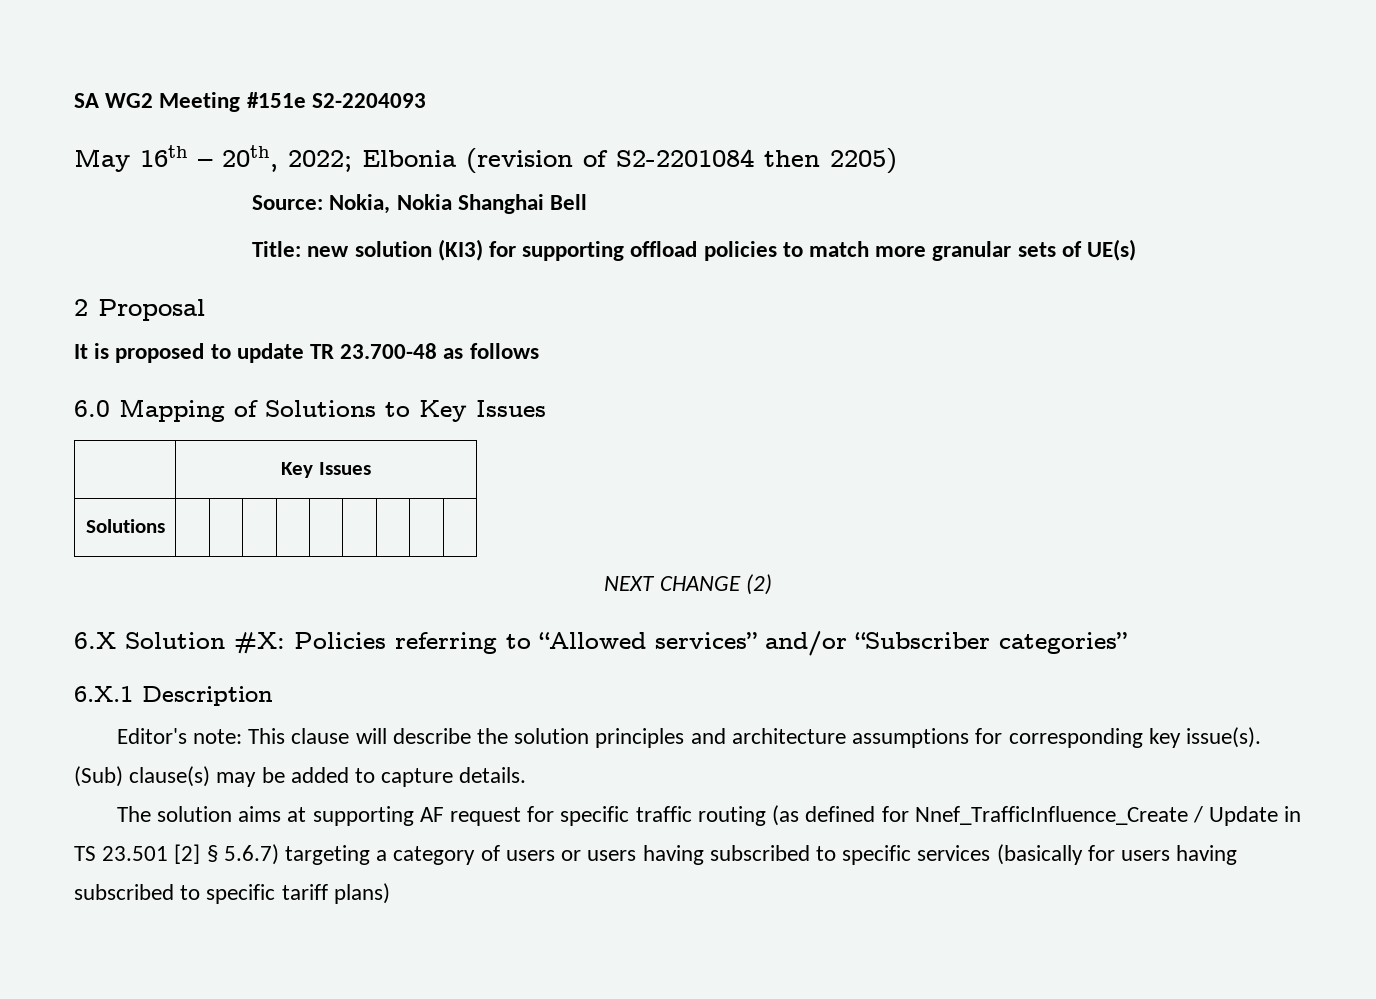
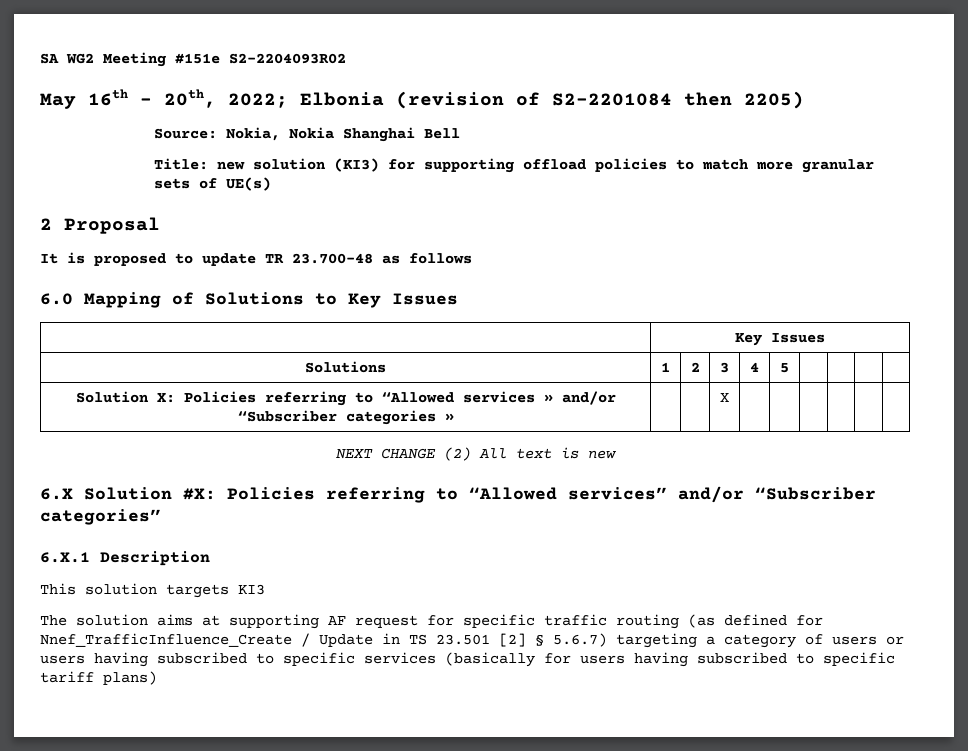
- SA WG2 Meeting #151e S2-2204093
+ SA WG2 Meeting #151e S2-2204093R02
- Solutions | | | | | | | | |
+ Solutions | 1 | 2 | 3 | 4 | 5 | | | |
+ Solution X: Policies referring to “Allowed services » and/or “Subscriber categories » | | | X | | | | | |
- NEXT CHANGE (2)
+ NEXT CHANGE (2) All text is new
- Editor's note: This clause will describe the solution principles and architecture assumptions for corresponding key issue(s). (Sub) clause(s) may be added to capture details.
+ This solution targets KI3

